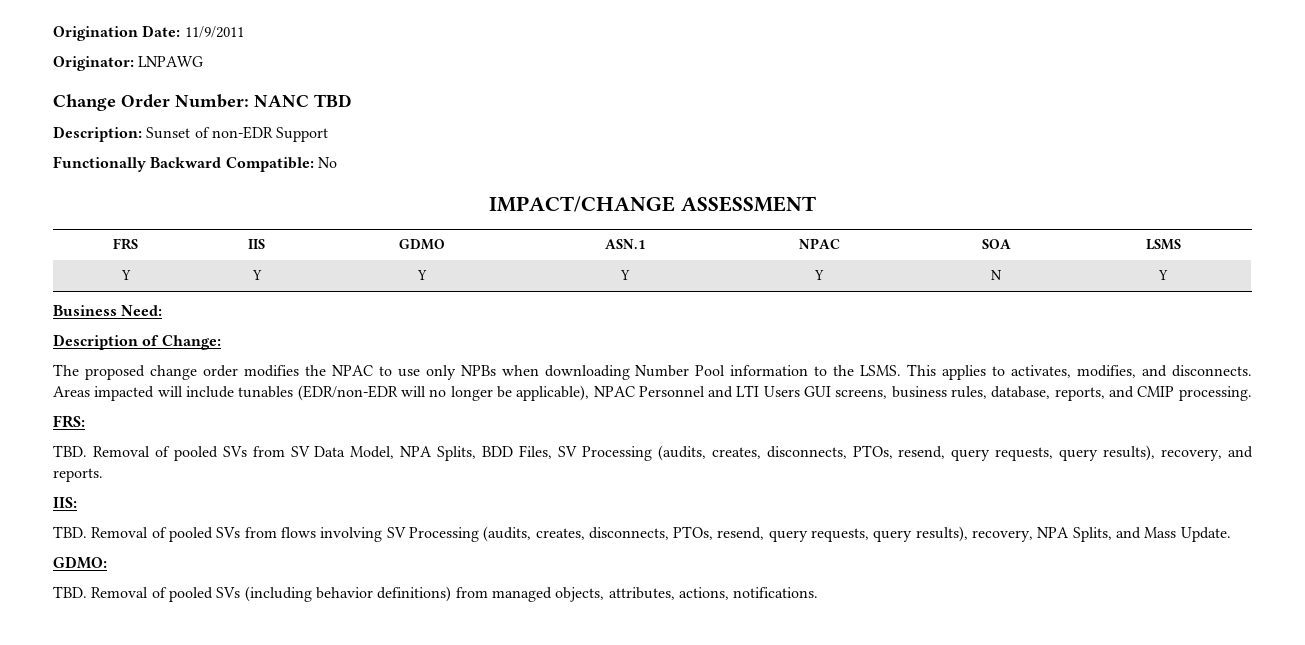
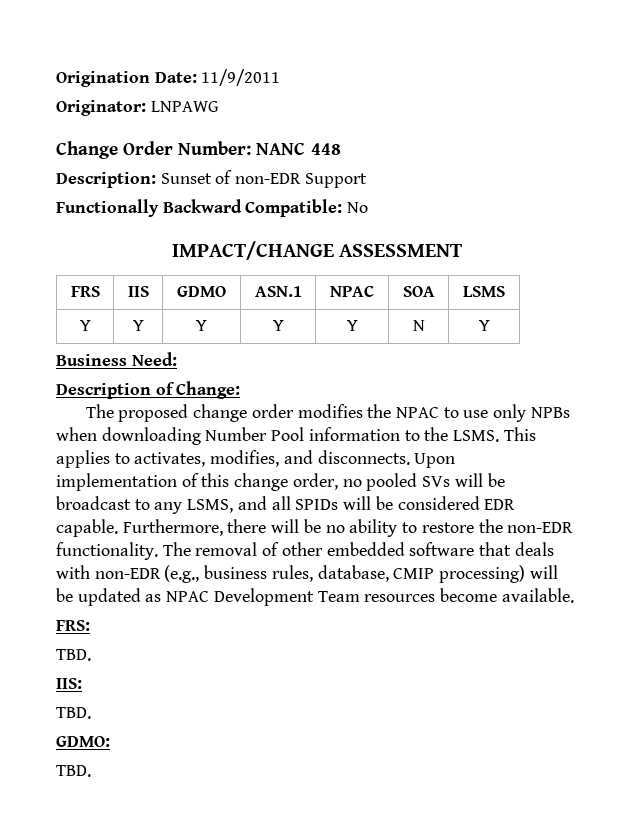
- Change Order Number: NANC TBD
+ Change Order Number: NANC 448
- Areas impacted will include tunables (EDR/non-EDR will no longer be applicable), NPAC Personnel and LTI Users GUI screens, business rules, database, reports, and CMIP processing.
+ Upon implementation of this change order, no pooled SVs will be broadcast to any LSMS, and all SPIDs will be considered EDR capable. Furthermore, there will be no ability to restore the non-EDR functionality. The removal of other embedded software that deals with non-EDR (e.g., business rules, database, CMIP processing) will be updated as NPAC Development Team resources become available.
  FRS:
- TBD. Removal of pooled SVs from SV Data Model, NPA Splits, BDD Files, SV Processing (audits, creates, disconnects, PTOs, resend, query requests, query results), recovery, and reports.
+ TBD.
  IIS:
- TBD. Removal of pooled SVs from flows involving SV Processing (audits, creates, disconnects, PTOs, resend, query requests, query results), recovery, NPA Splits, and Mass Update.
+ TBD.
  GDMO:
- TBD. Removal of pooled SVs (including behavior definitions) from managed objects, attributes, actions, notifications.
+ TBD.

